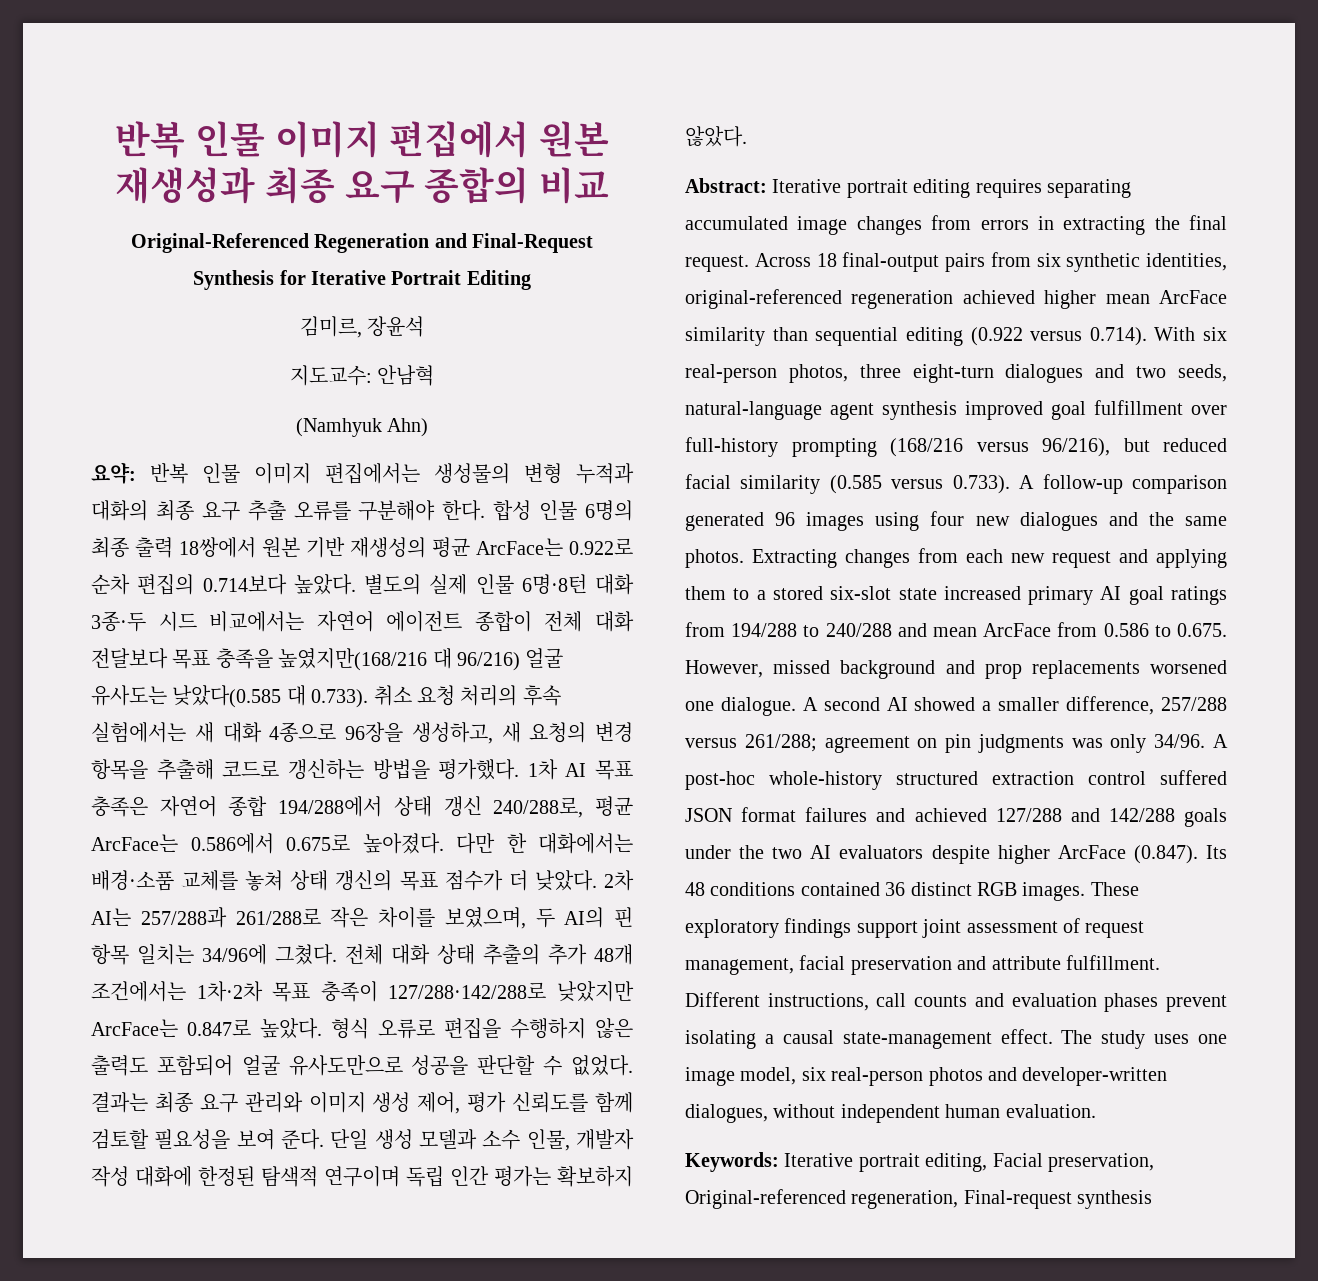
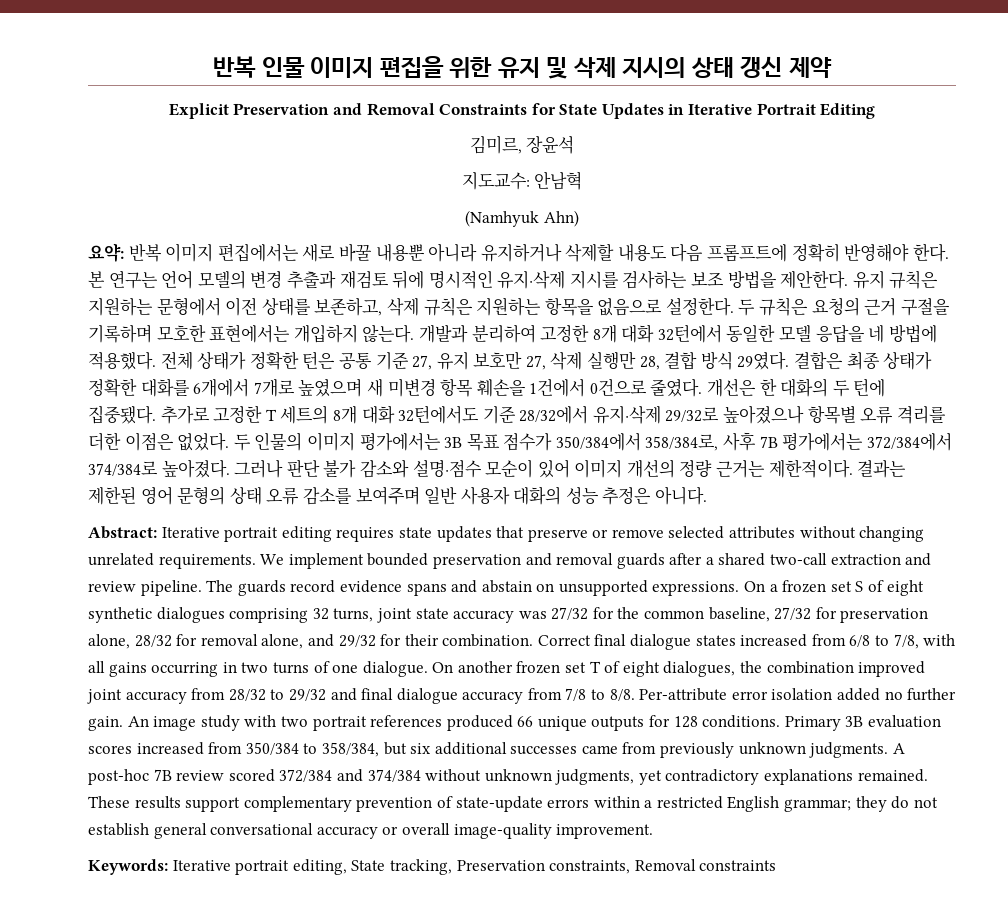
- 반복 인물 이미지 편집에서 원본 재생성과 최종 요구 종합의 비교
- Original-Referenced Regeneration and Final-Request Synthesis for Iterative Portrait Editing
+ 반복 인물 이미지 편집을 위한 유지 및 삭제 지시의 상태 갱신 제약
+ Explicit Preservation and Removal Constraints for State Updates in Iterative Portrait Editing
- 요약: 반복 인물 이미지 편집에서는 생성물의 변형 누적과 대화의 최종 요구 추출 오류를 구분해야 한다. 합성 인물 6명의 최종 출력 18쌍에서 원본 기반 재생성의 평균 ArcFace는 0.922로 순차 편집의 0.714보다 높았다. 별도의 실제 인물 6명·8턴 대화 3종·두 시드 비교에서는 자연어 에이전트 종합이 전체 대화 전달보다 목표 충족을 높였지만(168/216 대 96/216) 얼굴 유사도는 낮았다(0.585 대 0.733). 취소 요청 처리의 후속 실험에서는 새 대화 4종으로 96장을 생성하고, 새 요청의 변경 항목을 추출해 코드로 갱신하는 방법을 평가했다. 1차 AI 목표 충족은 자연어 종합 194/288에서 상태 갱신 240/288로, 평균 ArcFace는 0.586에서 0.675로 높아졌다. 다만 한 대화에서는 배경·소품 교체를 놓쳐 상태 갱신의 목표 점수가 더 낮았다. 2차 AI는 257/288과 261/288로 작은 차이를 보였으며, 두 AI의 핀 항목 일치는 34/96에 그쳤다. 전체 대화 상태 추출의 추가 48개 조건에서는 1차·2차 목표 충족이 127/288·142/288로 낮았지만 ArcFace는 0.847로 높았다. 형식 오류로 편집을 수행하지 않은 출력도 포함되어 얼굴 유사도만으로 성공을 판단할 수 없었다. 결과는 최종 요구 관리와 이미지 생성 제어, 평가 신뢰도를 함께 검토할 필요성을 보여 준다. 단일 생성 모델과 소수 인물, 개발자 작성 대화에 한정된 탐색적 연구이며 독립 인간 평가는 확보하지 않았다.
+ 요약: 반복 이미지 편집에서는 새로 바꿀 내용뿐 아니라 유지하거나 삭제할 내용도 다음 프롬프트에 정확히 반영해야 한다. 본 연구는 언어 모델의 변경 추출과 재검토 뒤에 명시적인 유지·삭제 지시를 검사하는 보조 방법을 제안한다. 유지 규칙은 지원하는 문형에서 이전 상태를 보존하고, 삭제 규칙은 지원하는 항목을 없음으로 설정한다. 두 규칙은 요청의 근거 구절을 기록하며 모호한 표현에서는 개입하지 않는다. 개발과 분리하여 고정한 8개 대화 32턴에서 동일한 모델 응답을 네 방법에 적용했다. 전체 상태가 정확한 턴은 공통 기준 27, 유지 보호만 27, 삭제 실행만 28, 결합 방식 29였다. 결합은 최종 상태가 정확한 대화를 6개에서 7개로 높였으며 새 미변경 항목 훼손을 1건에서 0건으로 줄였다. 개선은 한 대화의 두 턴에 집중됐다. 추가로 고정한 T 세트의 8개 대화 32턴에서도 기준 28/32에서 유지·삭제 29/32로 높아졌으나 항목별 오류 격리를 더한 이점은 없었다. 두 인물의 이미지 평가에서는 3B 목표 점수가 350/384에서 358/384로, 사후 7B 평가에서는 372/384에서 374/384로 높아졌다. 그러나 판단 불가 감소와 설명·점수 모순이 있어 이미지 개선의 정량 근거는 제한적이다. 결과는 제한된 영어 문형의 상태 오류 감소를 보여주며 일반 사용자 대화의 성능 추정은 아니다.
- Abstract: Iterative portrait editing requires separating accumulated image changes from errors in extracting the final request. Across 18 final-output pairs from six synthetic identities, original-referenced regeneration achieved higher mean ArcFace similarity than sequential editing (0.922 versus 0.714). With six real-person photos, three eight-turn dialogues and two seeds, natural-language agent synthesis improved goal fulfillment over full-history prompting (168/216 versus 96/216), but reduced facial similarity (0.585 versus 0.733). A follow-up comparison generated 96 images using four new dialogues and the same photos. Extracting changes from each new request and applying them to a stored six-slot state increased primary AI goal ratings from 194/288 to 240/288 and mean ArcFace from 0.586 to 0.675. However, missed background and prop replacements worsened one dialogue. A second AI showed a smaller difference, 257/288 versus 261/288; agreement on pin judgments was only 34/96. A post-hoc whole-history structured extraction control suffered JSON format failures and achieved 127/288 and 142/288 goals under the two AI evaluators despite higher ArcFace (0.847). Its 48 conditions contained 36 distinct RGB images. These exploratory findings support joint assessment of request management, facial preservation and attribute fulfillment. Different instructions, call counts and evaluation phases prevent isolating a causal state-management effect. The study uses one image model, six real-person photos and developer-written dialogues, without independent human evaluation.
- Keywords: Iterative portrait editing, Facial preservation, Original-referenced regeneration, Final-request synthesis
+ Abstract: Iterative portrait editing requires state updates that preserve or remove selected attributes without changing unrelated requirements. We implement bounded preservation and removal guards after a shared two-call extraction and review pipeline. The guards record evidence spans and abstain on unsupported expressions. On a frozen set S of eight synthetic dialogues comprising 32 turns, joint state accuracy was 27/32 for the common baseline, 27/32 for preservation alone, 28/32 for removal alone, and 29/32 for their combination. Correct final dialogue states increased from 6/8 to 7/8, with all gains occurring in two turns of one dialogue. On another frozen set T of eight dialogues, the combination improved joint accuracy from 28/32 to 29/32 and final dialogue accuracy from 7/8 to 8/8. Per-attribute error isolation added no further gain. An image study with two portrait references produced 66 unique outputs for 128 conditions. Primary 3B evaluation scores increased from 350/384 to 358/384, but six additional successes came from previously unknown judgments. A post-hoc 7B review scored 372/384 and 374/384 without unknown judgments, yet contradictory explanations remained. These results support complementary prevention of state-update errors within a restricted English grammar; they do not establish general conversational accuracy or overall image-quality improvement.
+ Keywords: Iterative portrait editing, State tracking, Preservation constraints, Removal constraints

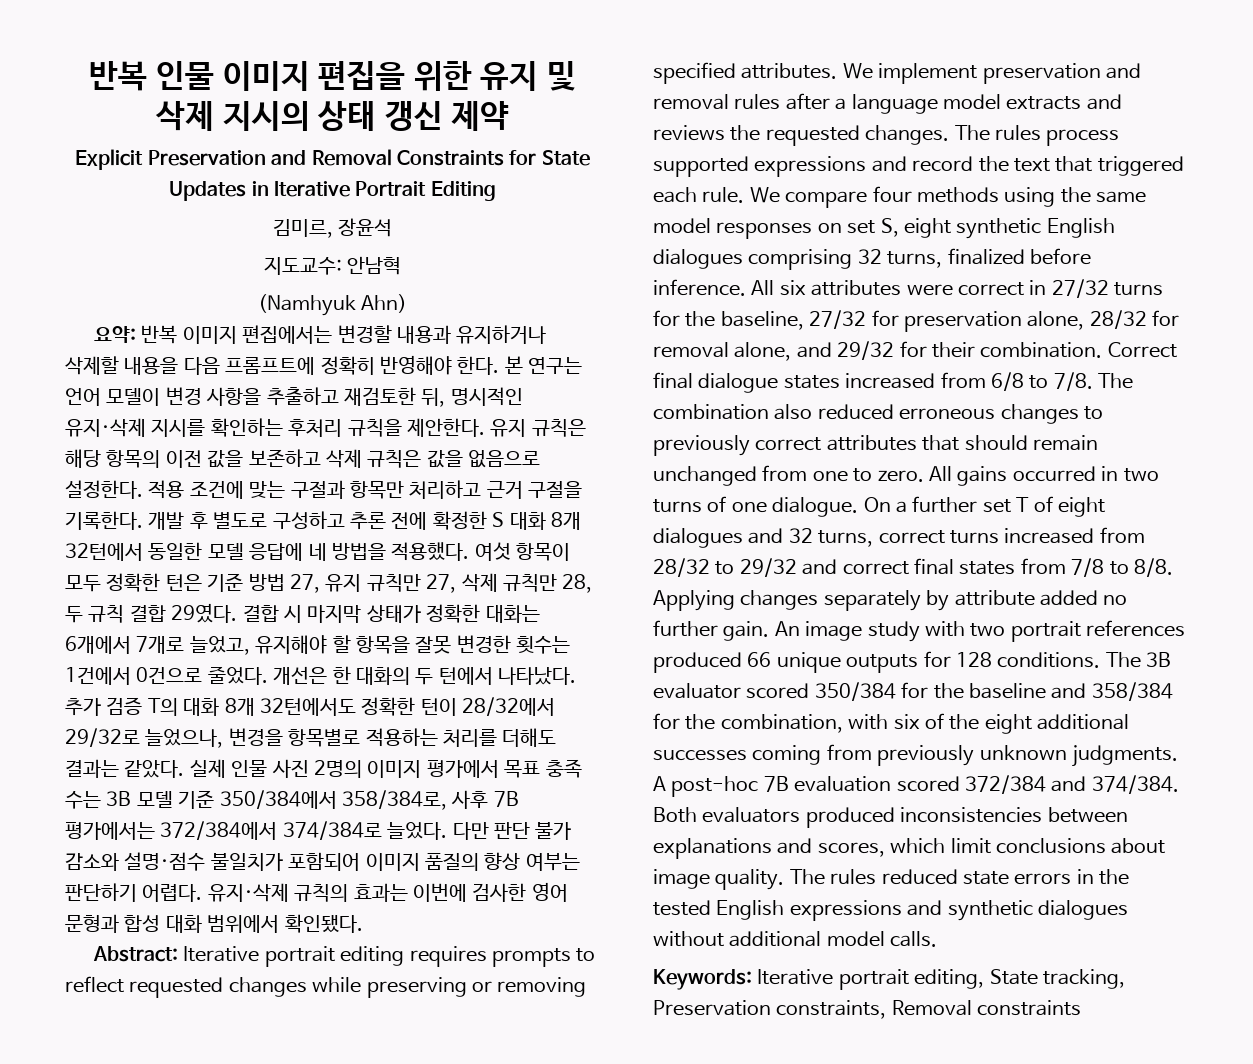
- 요약: 반복 이미지 편집에서는 새로 바꿀 내용뿐 아니라 유지하거나 삭제할 내용도 다음 프롬프트에 정확히 반영해야 한다.
+ 요약: 반복 이미지 편집에서는 변경할 내용과 유지하거나 삭제할 내용을 다음 프롬프트에 정확히 반영해야 한다.
- 본 연구는 언어 모델의 변경 추출과 재검토 뒤에 명시적인 유지·삭제 지시를 검사하는 보조 방법을 제안한다. 유지 규칙은 지원하는 문형에서 이전 상태를 보존하고, 삭제 규칙은 지원하는 항목을 없음으로 설정한다. 두 규칙은 요청의 근거 구절을 기록하며 모호한 표현에서는 개입하지 않는다. 개발과 분리하여 고정한 8개 대화 32턴에서 동일한 모델 응답을 네 방법에 적용했다. 전체 상태가 정확한 턴은 공통 기준 27, 유지 보호만 27, 삭제 실행만 28, 결합 방식 29였다. 결합은 최종 상태가 정확한 대화를 6개에서 7개로 높였으며 새 미변경 항목 훼손을 1건에서 0건으로 줄였다.
+ 본 연구는 언어 모델이 변경 사항을 추출하고 재검토한 뒤, 명시적인 유지·삭제 지시를 확인하는 후처리 규칙을 제안한다. 유지 규칙은 해당 항목의 이전 값을 보존하고 삭제 규칙은 값을 없음으로 설정한다. 적용 조건에 맞는 구절과 항목만 처리하고 근거 구절을 기록한다. 개발 후 별도로 구성하고 추론 전에 확정한 S 대화 8개 32턴에서 동일한 모델 응답에 네 방법을 적용했다. 여섯 항목이 모두 정확한 턴은 기준 방법 27, 유지 규칙만 27, 삭제 규칙만 28, 두 규칙 결합 29였다. 결합 시 마지막 상태가 정확한 대화는 6개에서 7개로 늘었고, 유지해야 할 항목을 잘못 변경한 횟수는 1건에서 0건으로 줄었다.
- 개선은 한 대화의 두 턴에 집중됐다. 추가로 고정한 T 세트의 8개 대화 32턴에서도 기준 28/32에서 유지·삭제 29/32로 높아졌으나 항목별 오류 격리를 더한 이점은 없었다. 두 인물의 이미지 평가에서는 3B 목표 점수가 350/384에서 358/384로, 사후 7B 평가에서는 372/384에서 374/384로 높아졌다. 그러나 판단 불가 감소와 설명·점수 모순이 있어 이미지 개선의 정량 근거는 제한적이다. 결과는 제한된 영어 문형의 상태 오류 감소를 보여주며 일반 사용자 대화의 성능 추정은 아니다.
+ 개선은 한 대화의 두 턴에서 나타났다. 추가 검증 T의 대화 8개 32턴에서도 정확한 턴이 28/32에서 29/32로 늘었으나, 변경을 항목별로 적용하는 처리를 더해도 결과는 같았다. 실제 인물 사진 2명의 이미지 평가에서 목표 충족 수는 3B 모델 기준 350/384에서 358/384로, 사후 7B 평가에서는 372/384에서 374/384로 늘었다. 다만 판단 불가 감소와 설명·점수 불일치가 포함되어 이미지 품질의 향상 여부는 판단하기 어렵다. 유지·삭제 규칙의 효과는 이번에 검사한 영어 문형과 합성 대화 범위에서 확인됐다.
- Abstract: Iterative portrait editing requires state updates that preserve or remove selected attributes without changing unrelated requirements.
+ Abstract: Iterative portrait editing requires prompts to reflect requested changes while preserving or removing specified attributes.
- We implement bounded preservation and removal guards after a shared two-call extraction and review pipeline. The guards record evidence spans and abstain on unsupported expressions. On a frozen set S of eight synthetic dialogues comprising 32 turns, joint state accuracy was 27/32 for the common baseline, 27/32 for preservation alone, 28/32 for removal alone, and 29/32 for their combination.
+ We implement preservation and removal rules after a language model extracts and reviews the requested changes. The rules process supported expressions and record the text that triggered each rule. We compare four methods using the same model responses on set S, eight synthetic English dialogues comprising 32 turns, finalized before inference. All six attributes were correct in 27/32 turns for the baseline, 27/32 for preservation alone, 28/32 for removal alone, and 29/32 for their combination.
- Correct final dialogue states increased from 6/8 to 7/8, with all gains occurring in two turns of one dialogue.
+ Correct final dialogue states increased from 6/8 to 7/8. The combination also reduced erroneous changes to previously correct attributes that should remain unchanged from one to zero. All gains occurred in two turns of one dialogue.
- On another frozen set T of eight dialogues, the combination improved joint accuracy from 28/32 to 29/32 and final dialogue accuracy from 7/8 to 8/8.
+ On a further set T of eight dialogues and 32 turns, correct turns increased from 28/32 to 29/32 and correct final states from 7/8 to 8/8.
- Per-attribute error isolation added no further gain.
+ Applying changes separately by attribute added no further gain.
- Primary 3B evaluation scores increased from 350/384 to 358/384, but six additional successes came from previously unknown judgments.
+ The 3B evaluator scored 350/384 for the baseline and 358/384 for the combination, with six of the eight additional successes coming from previously unknown judgments.
- A post-hoc 7B review scored 372/384 and 374/384 without unknown judgments, yet contradictory explanations remained. These results support complementary prevention of state-update errors within a restricted English grammar; they do not establish general conversational accuracy or overall image-quality improvement.
+ A post-hoc 7B evaluation scored 372/384 and 374/384. Both evaluators produced inconsistencies between explanations and scores, which limit conclusions about image quality. The rules reduced state errors in the tested English expressions and synthetic dialogues without additional model calls.

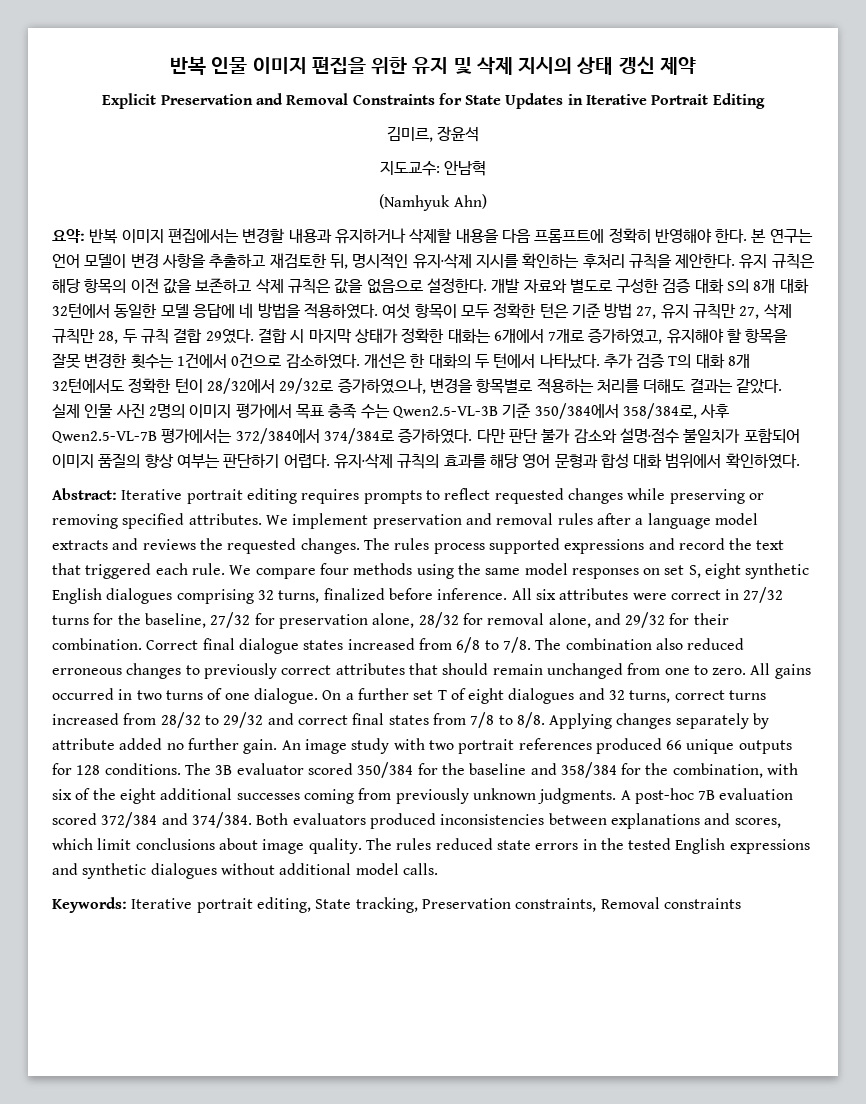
- 적용 조건에 맞는 구절과 항목만 처리하고 근거 구절을 기록한다. 개발 후 별도로 구성하고 추론 전에 확정한 S 대화 8개 32턴에서 동일한 모델 응답에 네 방법을 적용했다.
+ 개발 자료와 별도로 구성한 검증 대화 S의 8개 대화 32턴에서 동일한 모델 응답에 네 방법을 적용하였다.
- 결합 시 마지막 상태가 정확한 대화는 6개에서 7개로 늘었고, 유지해야 할 항목을 잘못 변경한 횟수는 1건에서 0건으로 줄었다.
+ 결합 시 마지막 상태가 정확한 대화는 6개에서 7개로 증가하였고, 유지해야 할 항목을 잘못 변경한 횟수는 1건에서 0건으로 감소하였다.
- 추가 검증 T의 대화 8개 32턴에서도 정확한 턴이 28/32에서 29/32로 늘었으나, 변경을 항목별로 적용하는 처리를 더해도 결과는 같았다.
+ 추가 검증 T의 대화 8개 32턴에서도 정확한 턴이 28/32에서 29/32로 증가하였으나, 변경을 항목별로 적용하는 처리를 더해도 결과는 같았다.
- 실제 인물 사진 2명의 이미지 평가에서 목표 충족 수는 3B 모델 기준 350/384에서 358/384로, 사후 7B 평가에서는 372/384에서 374/384로 늘었다.
+ 실제 인물 사진 2명의 이미지 평가에서 목표 충족 수는 Qwen2.5-VL-3B 기준 350/384에서 358/384로, 사후 Qwen2.5-VL-7B 평가에서는 372/384에서 374/384로 증가하였다.
- 유지·삭제 규칙의 효과는 이번에 검사한 영어 문형과 합성 대화 범위에서 확인됐다.
+ 유지·삭제 규칙의 효과를 해당 영어 문형과 합성 대화 범위에서 확인하였다.

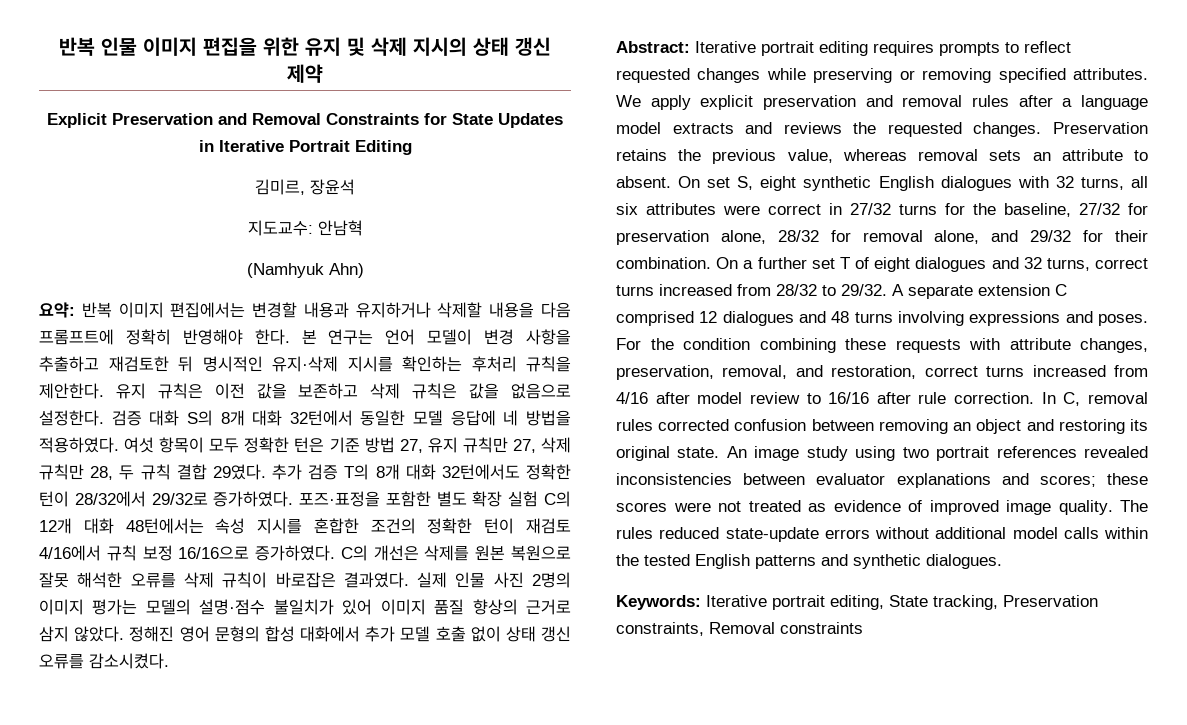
- 본 연구는 언어 모델이 변경 사항을 추출하고 재검토한 뒤, 명시적인 유지·삭제 지시를 확인하는 후처리 규칙을 제안한다.
+ 본 연구는 언어 모델이 변경 사항을 추출하고 재검토한 뒤 명시적인 유지·삭제 지시를 확인하는 후처리 규칙을 제안한다.
- 유지 규칙은 해당 항목의 이전 값을 보존하고 삭제 규칙은 값을 없음으로 설정한다.
+ 유지 규칙은 이전 값을 보존하고 삭제 규칙은 값을 없음으로 설정한다.
- 개발 자료와 별도로 구성한 검증 대화 S의 8개 대화 32턴에서 동일한 모델 응답에 네 방법을 적용하였다.
+ 검증 대화 S의 8개 대화 32턴에서 동일한 모델 응답에 네 방법을 적용하였다.
- 결합 시 마지막 상태가 정확한 대화는 6개에서 7개로 증가하였고, 유지해야 할 항목을 잘못 변경한 횟수는 1건에서 0건으로 감소하였다. 개선은 한 대화의 두 턴에서 나타났다.
- 추가 검증 T의 대화 8개 32턴에서도 정확한 턴이 28/32에서 29/32로 증가하였으나, 변경을 항목별로 적용하는 처리를 더해도 결과는 같았다.
+ 추가 검증 T의 8개 대화 32턴에서도 정확한 턴이 28/32에서 29/32로 증가하였다. 포즈·표정을 포함한 별도 확장 실험 C의 12개 대화 48턴에서는 속성 지시를 혼합한 조건의 정확한 턴이 재검토 4/16에서 규칙 보정 16/16으로 증가하였다. C의 개선은 삭제를 원본 복원으로 잘못 해석한 오류를 삭제 규칙이 바로잡은 결과였다.
- 실제 인물 사진 2명의 이미지 평가에서 목표 충족 수는 Qwen2.5-VL-3B 기준 350/384에서 358/384로, 사후 Qwen2.5-VL-7B 평가에서는 372/384에서 374/384로 증가하였다. 다만 판단 불가 감소와 설명·점수 불일치가 포함되어 이미지 품질의 향상 여부는 판단하기 어렵다. 유지·삭제 규칙의 효과를 해당 영어 문형과 합성 대화 범위에서 확인하였다.
+ 실제 인물 사진 2명의 이미지 평가는 모델의 설명·점수 불일치가 있어 이미지 품질 향상의 근거로 삼지 않았다. 정해진 영어 문형의 합성 대화에서 추가 모델 호출 없이 상태 갱신 오류를 감소시켰다.
- We implement preservation and removal rules after a language model extracts and reviews the requested changes.
+ We apply explicit preservation and removal rules after a language model extracts and reviews the requested changes.
- The rules process supported expressions and record the text that triggered each rule. We compare four methods using the same model responses on set S, eight synthetic English dialogues comprising 32 turns, finalized before inference. All six attributes were correct in 27/32 turns for the baseline, 27/32 for preservation alone, 28/32 for removal alone, and 29/32 for their combination.
+ Preservation retains the previous value, whereas removal sets an attribute to absent. On set S, eight synthetic English dialogues with 32 turns, all six attributes were correct in 27/32 turns for the baseline, 27/32 for preservation alone, 28/32 for removal alone, and 29/32 for their combination.
- Correct final dialogue states increased from 6/8 to 7/8. The combination also reduced erroneous changes to previously correct attributes that should remain unchanged from one to zero. All gains occurred in two turns of one dialogue.
- On a further set T of eight dialogues and 32 turns, correct turns increased from 28/32 to 29/32 and correct final states from 7/8 to 8/8. Applying changes separately by attribute added no further gain.
+ On a further set T of eight dialogues and 32 turns, correct turns increased from 28/32 to 29/32. A separate extension C comprised 12 dialogues and 48 turns involving expressions and poses. For the condition combining these requests with attribute changes, preservation, removal, and restoration, correct turns increased from 4/16 after model review to 16/16 after rule correction. In C, removal rules corrected confusion between removing an object and restoring its original state.
- An image study with two portrait references produced 66 unique outputs for 128 conditions. The 3B evaluator scored 350/384 for the baseline and 358/384 for the combination, with six of the eight additional successes coming from previously unknown judgments. A post-hoc 7B evaluation scored 372/384 and 374/384. Both evaluators produced inconsistencies between explanations and scores, which limit conclusions about image quality.
+ An image study using two portrait references revealed inconsistencies between evaluator explanations and scores; these scores were not treated as evidence of improved image quality.
- The rules reduced state errors in the tested English expressions and synthetic dialogues without additional model calls.
+ The rules reduced state-update errors without additional model calls within the tested English patterns and synthetic dialogues.

